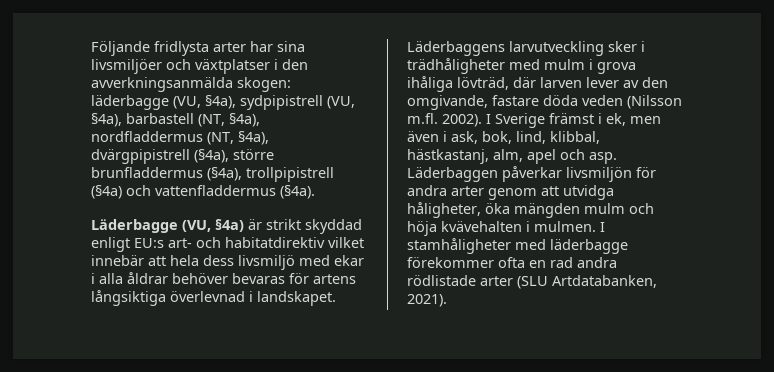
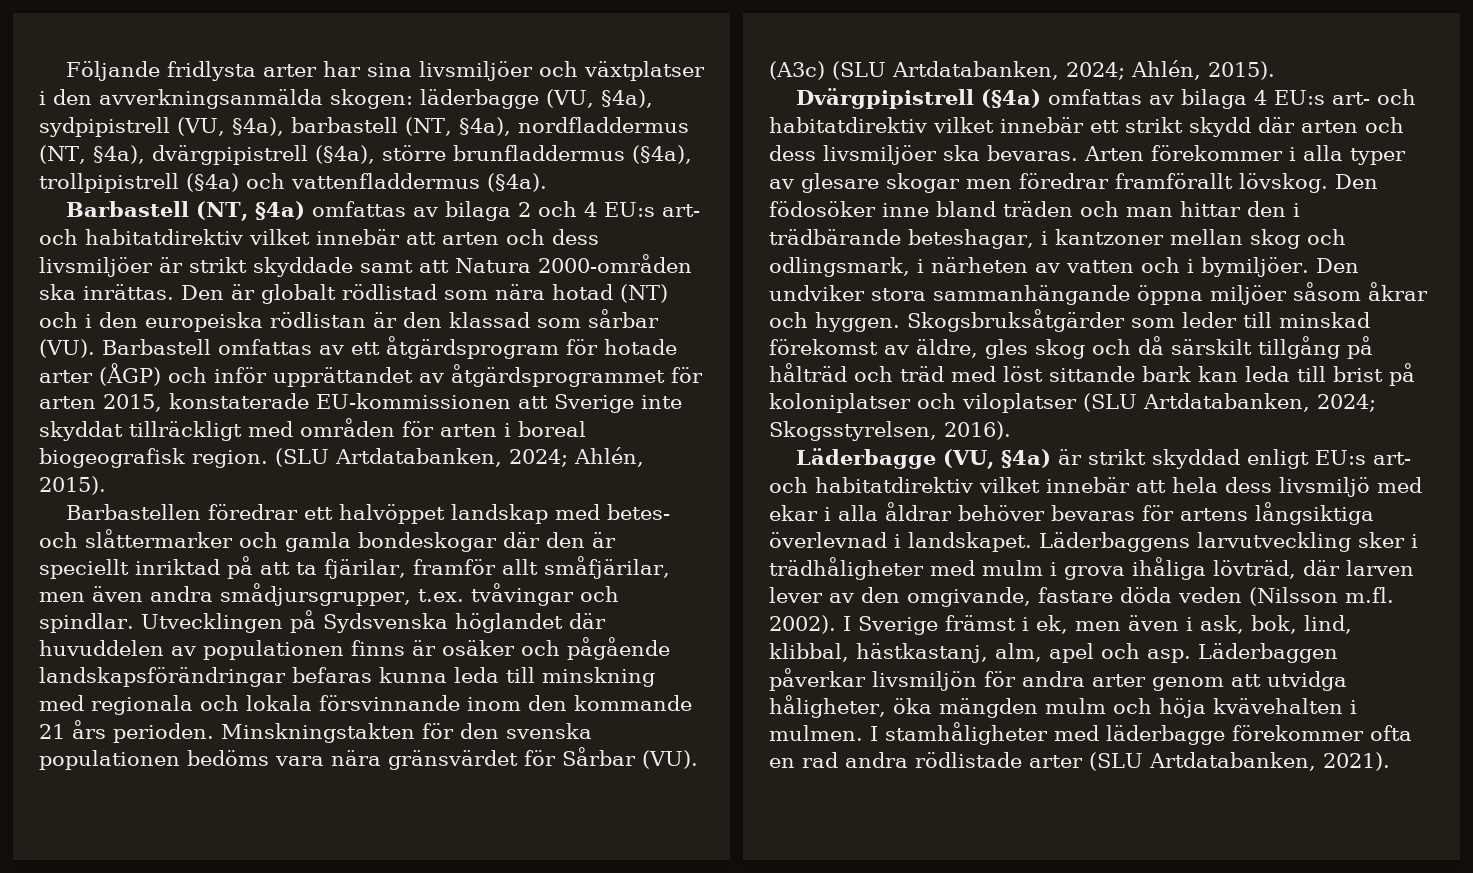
+ Barbastell (NT, §4a) omfattas av bilaga 2 och 4 EU:s art- och habitatdirektiv vilket innebär att arten och dess livsmiljöer är strikt skyddade samt att Natura 2000-områden ska inrättas. Den är globalt rödlistad som nära hotad (NT) och i den europeiska rödlistan är den klassad som sårbar (VU). Barbastell omfattas av ett åtgärdsprogram för hotade arter (ÅGP) och inför upprättandet av åtgärdsprogrammet för arten 2015, konstaterade EU-kommissionen att Sverige inte skyddat tillräckligt med områden för arten i boreal biogeografisk region. (SLU Artdatabanken, 2024; Ahlén, 2015).
+ Barbastellen föredrar ett halvöppet landskap med betes- och slåttermarker och gamla bondeskogar där den är speciellt inriktad på att ta fjärilar, framför allt småfjärilar, men även andra smådjursgrupper, t.ex. tvåvingar och spindlar. Utvecklingen på Sydsvenska höglandet där huvuddelen av populationen finns är osäker och pågående landskapsförändringar befaras kunna leda till minskning med regionala och lokala försvinnande inom den kommande 21 års perioden. Minskningstakten för den svenska populationen bedöms vara nära gränsvärdet för Sårbar (VU). (A3c) (SLU Artdatabanken, 2024; Ahlén, 2015).
+ Dvärgpipistrell (§4a) omfattas av bilaga 4 EU:s art- och habitatdirektiv vilket innebär ett strikt skydd där arten och dess livsmiljöer ska bevaras. Arten förekommer i alla typer av glesare skogar men föredrar framförallt lövskog. Den födosöker inne bland träden och man hittar den i trädbärande beteshagar, i kantzoner mellan skog och odlingsmark, i närheten av vatten och i bymiljöer. Den undviker stora sammanhängande öppna miljöer såsom åkrar och hyggen. Skogsbruksåtgärder som leder till minskad förekomst av äldre, gles skog och då särskilt tillgång på hålträd och träd med löst sittande bark kan leda till brist på koloniplatser och viloplatser (SLU Artdatabanken, 2024; Skogsstyrelsen, 2016).

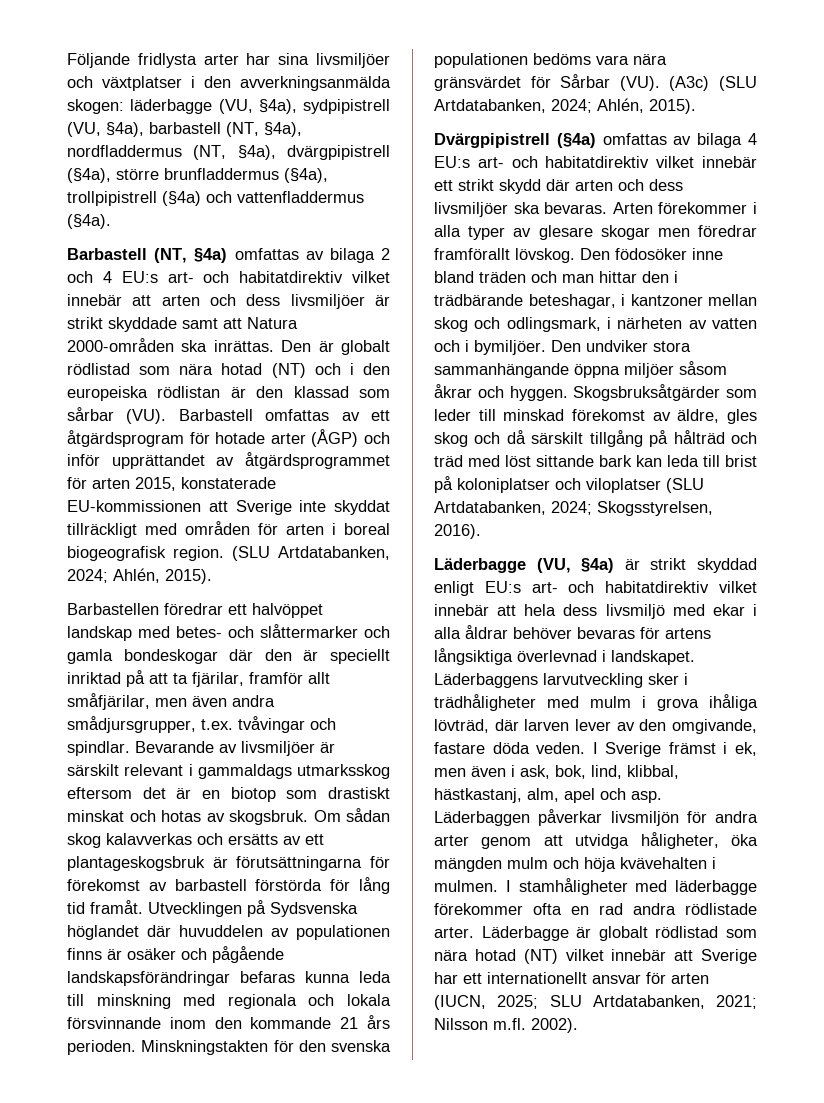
+ Bevarande av livsmiljöer är särskilt relevant i gammaldags utmarksskog eftersom det är en biotop som drastiskt minskat och hotas av skogsbruk. Om sådan skog kalavverkas och ersätts av ett plantageskogsbruk är förutsättningarna för förekomst av barbastell förstörda för lång tid framåt.
- Läderbaggens larvutveckling sker i trädhåligheter med mulm i grova ihåliga lövträd, där larven lever av den omgivande, fastare döda veden (Nilsson m.fl. 2002).
+ Läderbaggens larvutveckling sker i trädhåligheter med mulm i grova ihåliga lövträd, där larven lever av den omgivande, fastare döda veden.
- I stamhåligheter med läderbagge förekommer ofta en rad andra rödlistade arter (SLU Artdatabanken, 2021).
+ I stamhåligheter med läderbagge förekommer ofta en rad andra rödlistade arter. Läderbagge är globalt rödlistad som nära hotad (NT) vilket innebär att Sverige har ett internationellt ansvar för arten (IUCN, 2025; SLU Artdatabanken, 2021; Nilsson m.fl. 2002).

